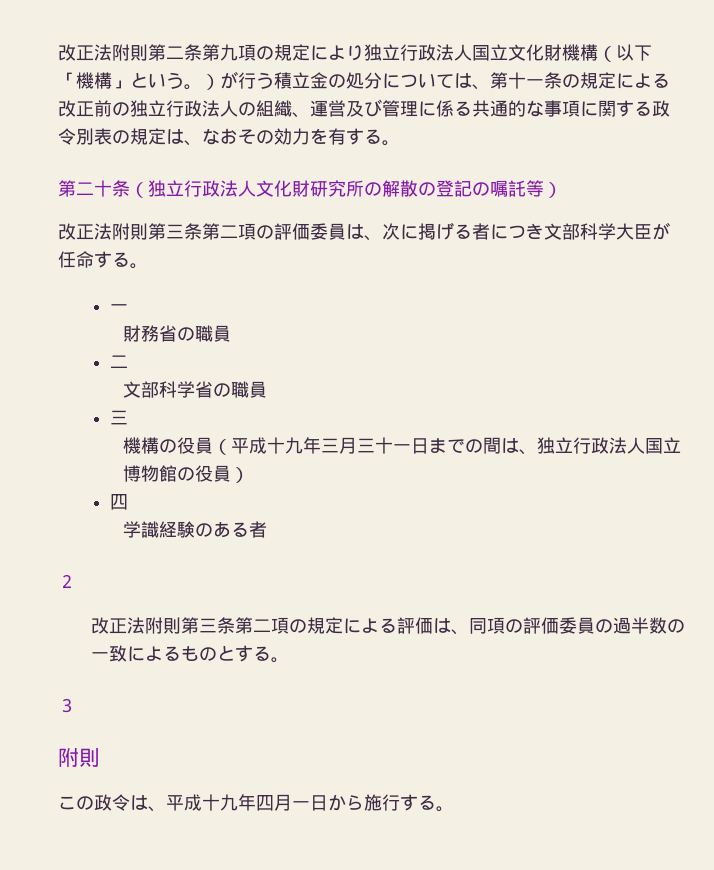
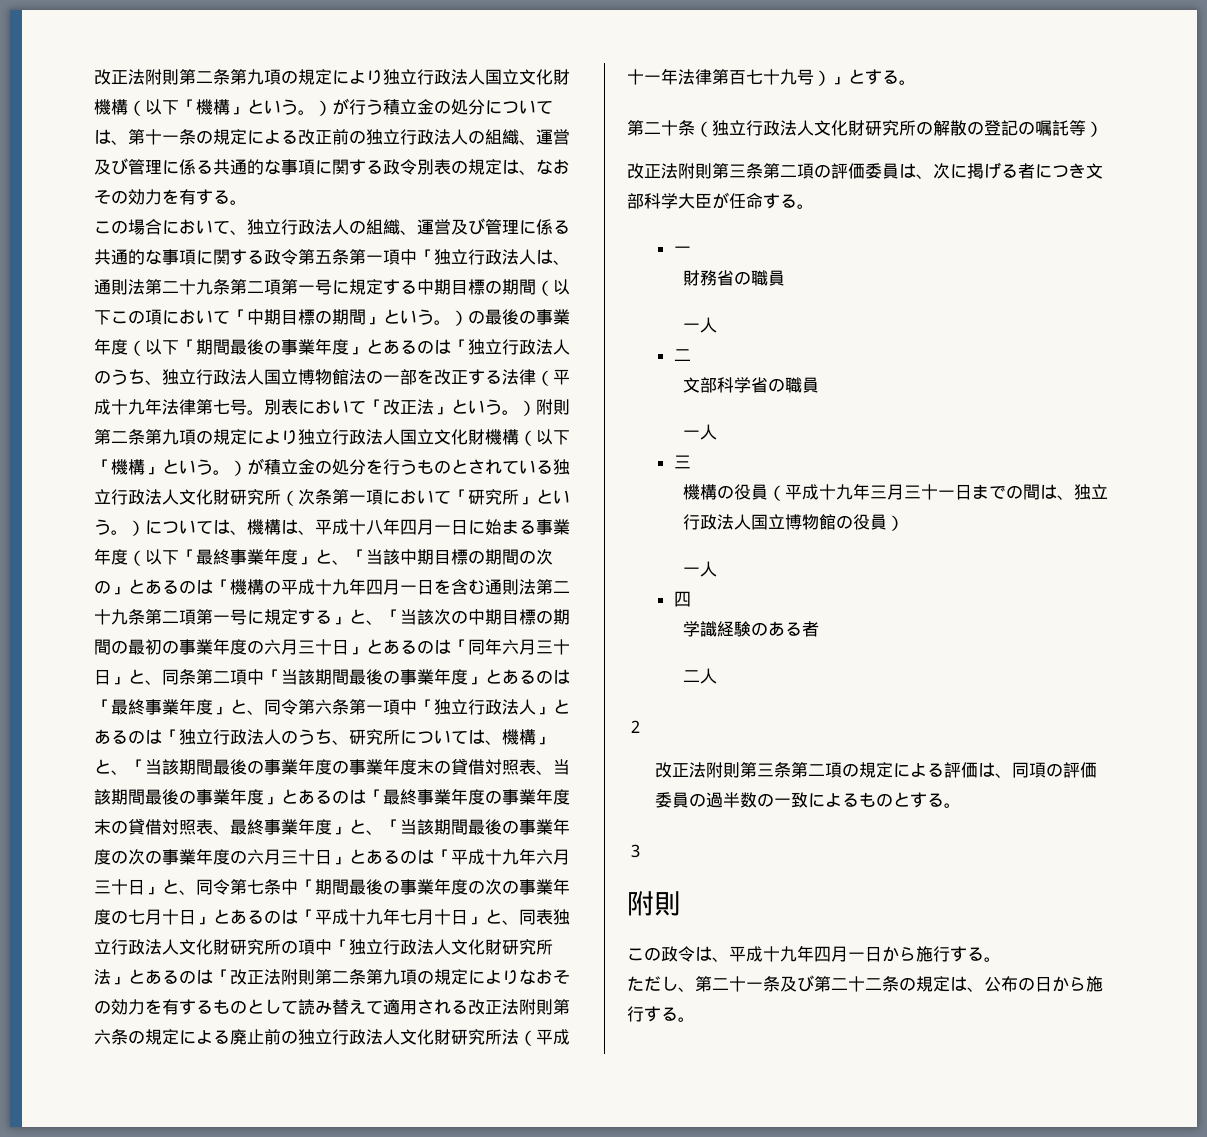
+ この場合において、独立行政法人の組織、運営及び管理に係る共通的な事項に関する政令第五条第一項中「独立行政法人は、通則法第二十九条第二項第一号に規定する中期目標の期間（以下この項において「中期目標の期間」という。）の最後の事業年度（以下「期間最後の事業年度」とあるのは「独立行政法人のうち、独立行政法人国立博物館法の一部を改正する法律（平成十九年法律第七号。別表において「改正法」という。）附則第二条第九項の規定により独立行政法人国立文化財機構（以下「機構」という。）が積立金の処分を行うものとされている独立行政法人文化財研究所（次条第一項において「研究所」という。）については、機構は、平成十八年四月一日に始まる事業年度（以下「最終事業年度」と、「当該中期目標の期間の次の」とあるのは「機構の平成十九年四月一日を含む通則法第二十九条第二項第一号に規定する」と、「当該次の中期目標の期間の最初の事業年度の六月三十日」とあるのは「同年六月三十日」と、同条第二項中「当該期間最後の事業年度」とあるのは「最終事業年度」と、同令第六条第一項中「独立行政法人」とあるのは「独立行政法人のうち、研究所については、機構」と、「当該期間最後の事業年度の事業年度末の貸借対照表、当該期間最後の事業年度」とあるのは「最終事業年度の事業年度末の貸借対照表、最終事業年度」と、「当該期間最後の事業年度の次の事業年度の六月三十日」とあるのは「平成十九年六月三十日」と、同令第七条中「期間最後の事業年度の次の事業年度の七月十日」とあるのは「平成十九年七月十日」と、同表独立行政法人文化財研究所の項中「独立行政法人文化財研究所法」とあるのは「改正法附則第二条第九項の規定によりなおその効力を有するものとして読み替えて適用される改正法附則第六条の規定による廃止前の独立行政法人文化財研究所法（平成十一年法律第百七十九号）」とする。
  財務省の職員
+ 一人
  文部科学省の職員
+ 一人
  機構の役員（平成十九年三月三十一日までの間は、独立行政法人国立博物館の役員）
+ 一人
+ 二人
+ ただし、第二十一条及び第二十二条の規定は、公布の日から施行する。

